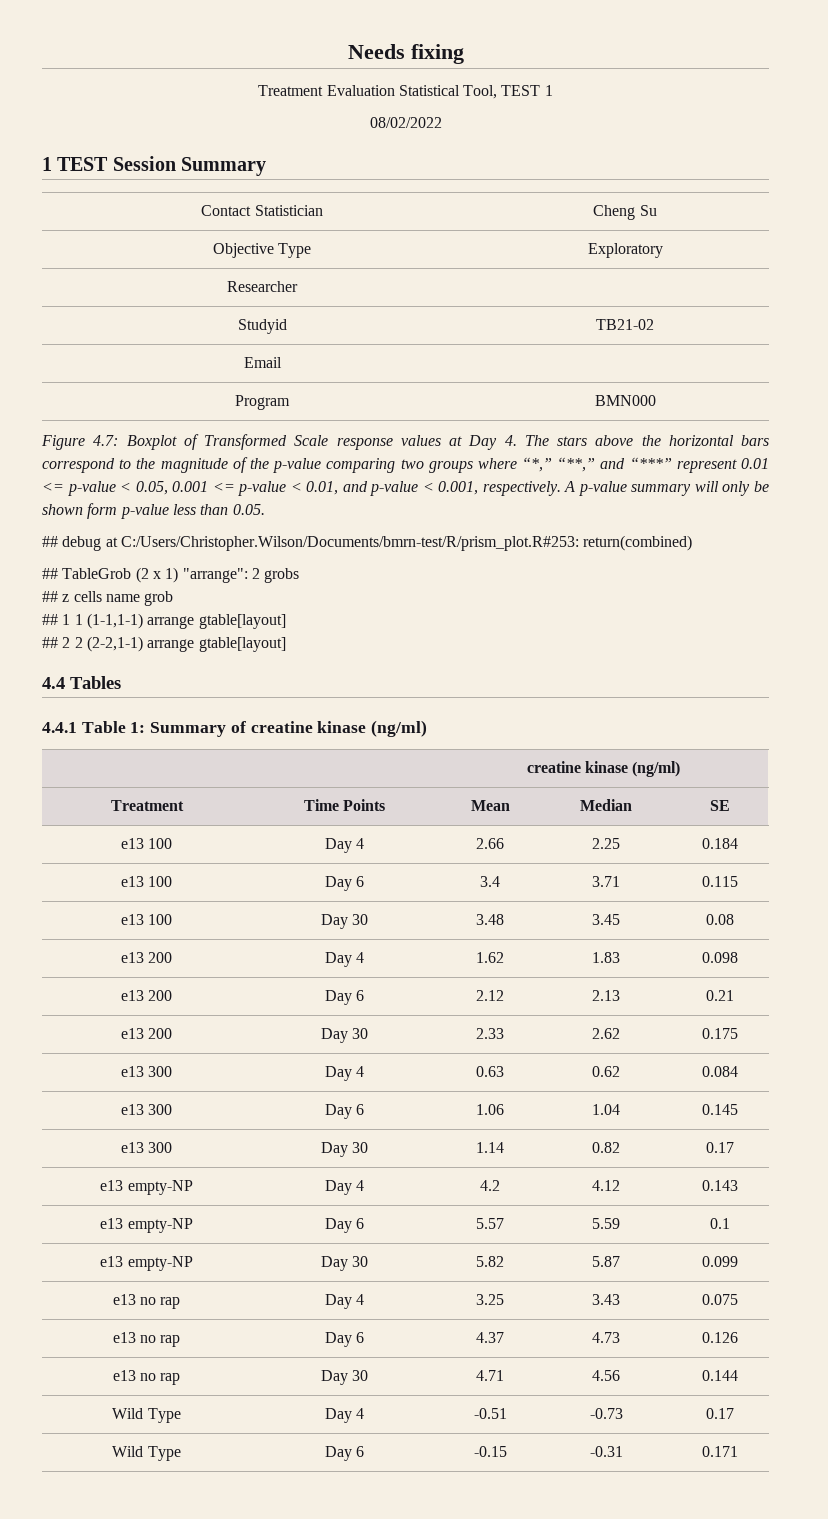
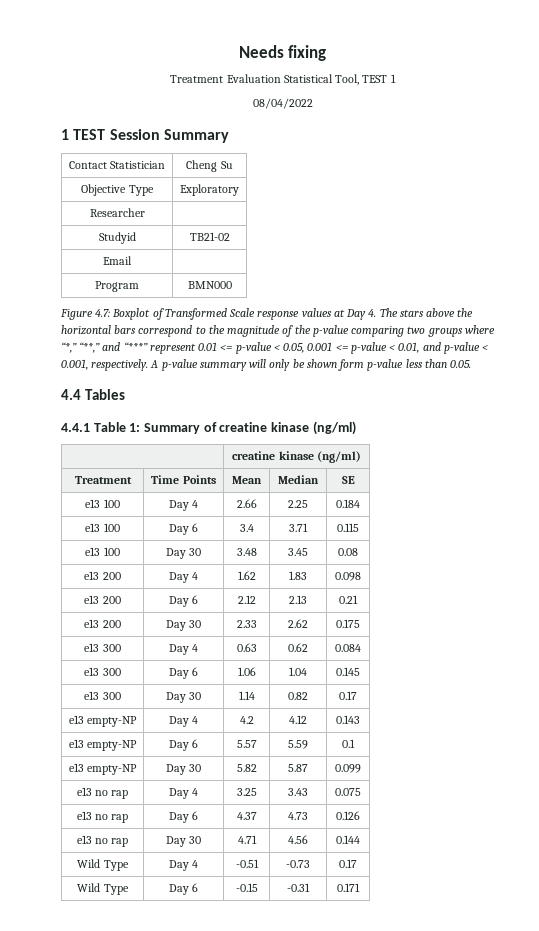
- 08/02/2022
+ 08/04/2022
- ## debug at C:/Users/Christopher.Wilson/Documents/bmrn-test/R/prism_plot.R#253: return(combined)
- ## TableGrob (2 x 1) "arrange": 2 grobs
- ## z cells name grob
- ## 1 1 (1-1,1-1) arrange gtable[layout]
- ## 2 2 (2-2,1-1) arrange gtable[layout]

